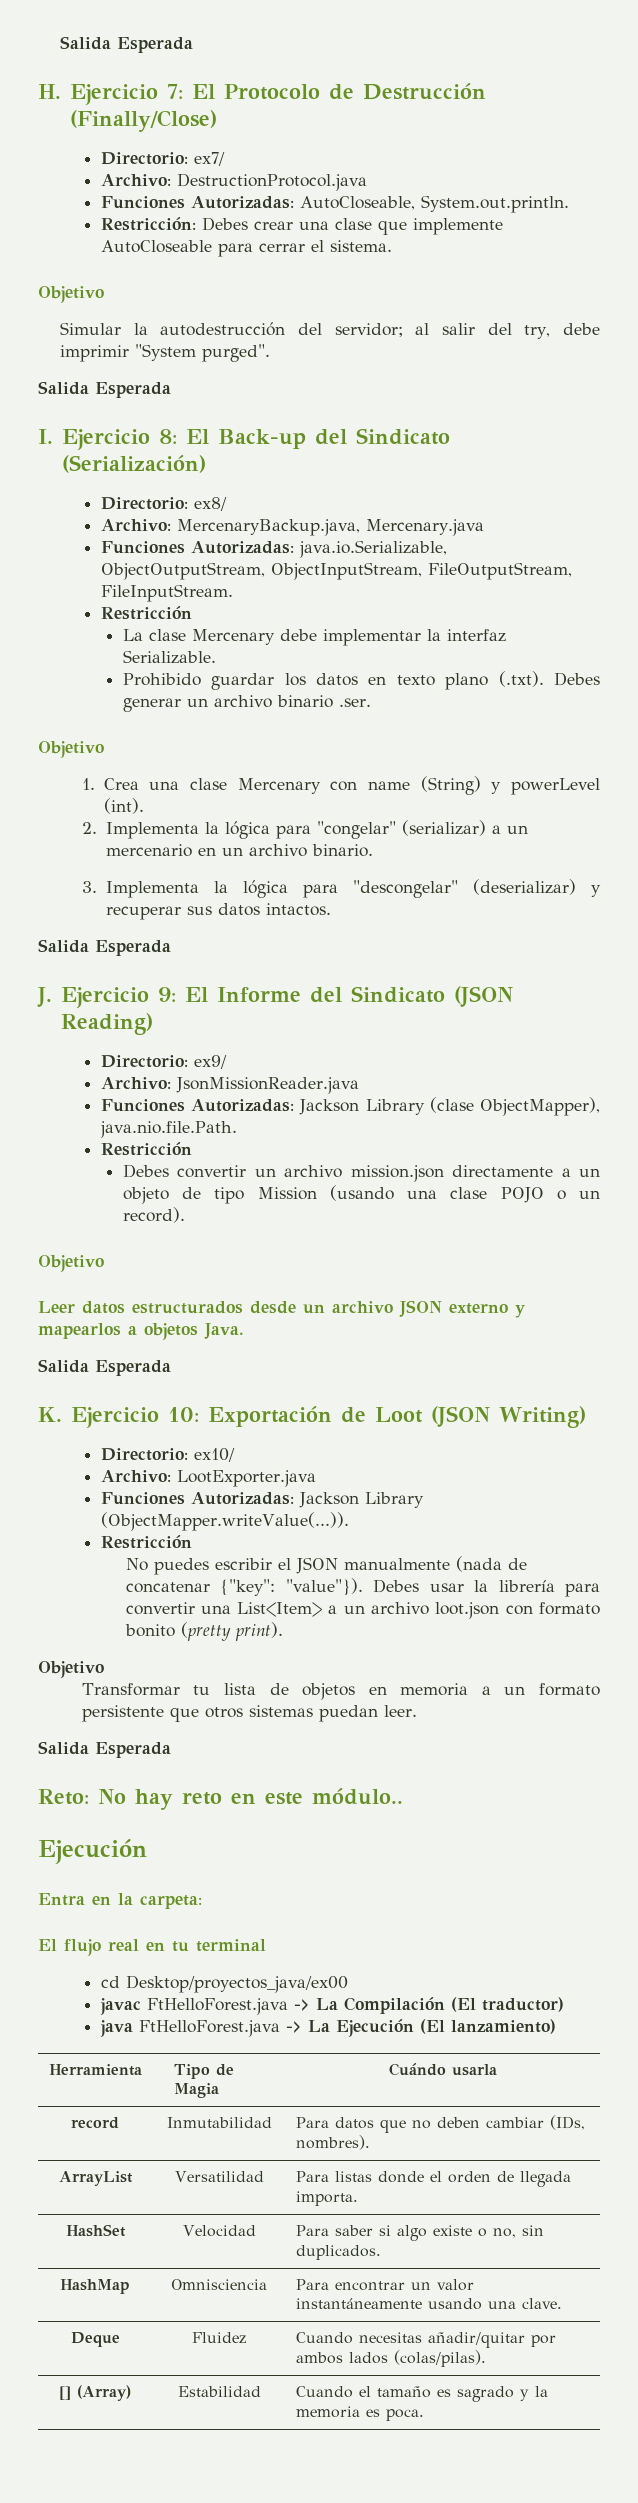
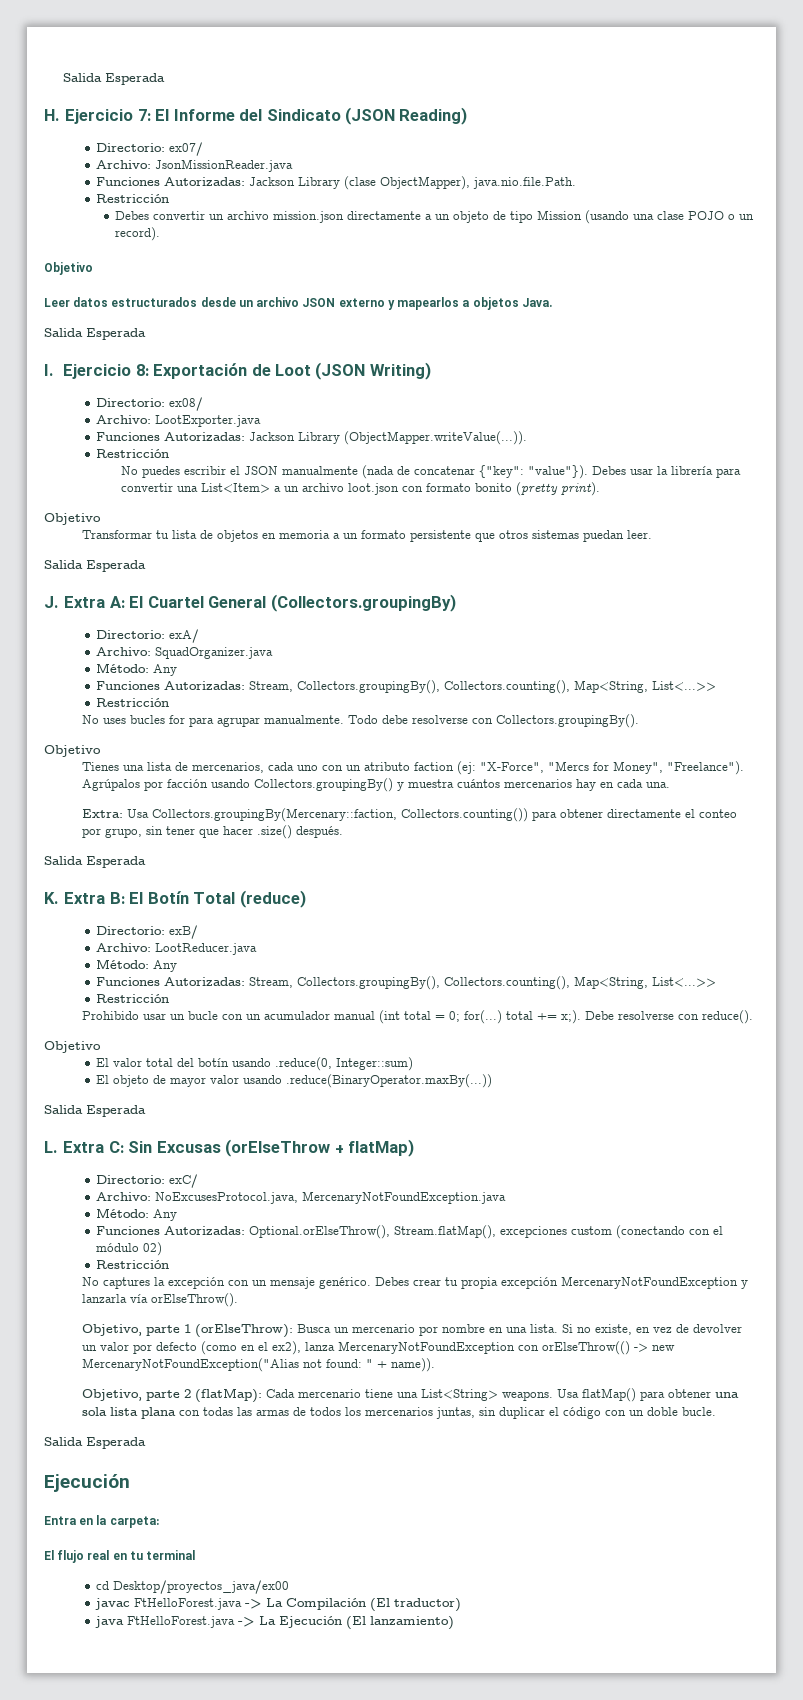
- H. Ejercicio 7: El Protocolo de Destrucción (Finally/Close)
- Directorio: ex7/
- Archivo: DestructionProtocol.java
- Funciones Autorizadas: AutoCloseable, System.out.println.
- Restricción: Debes crear una clase que implemente AutoCloseable para cerrar el sistema.
- Objetivo
- Simular la autodestrucción del servidor; al salir del try, debe imprimir "System purged".
- Salida Esperada
- I. Ejercicio 8: El Back-up del Sindicato (Serialización)
- Directorio: ex8/
- Archivo: MercenaryBackup.java, Mercenary.java
- Funciones Autorizadas: java.io.Serializable, ObjectOutputStream, ObjectInputStream, FileOutputStream, FileInputStream.
- Restricción
- La clase Mercenary debe implementar la interfaz Serializable.
- Prohibido guardar los datos en texto plano (.txt). Debes generar un archivo binario .ser.
- Objetivo
- 1. Crea una clase Mercenary con name (String) y powerLevel (int).
- 2. Implementa la lógica para "congelar" (serializar) a un mercenario en un archivo binario.
- 3. Implementa la lógica para "descongelar" (deserializar) y recuperar sus datos intactos.
- Salida Esperada
- J. Ejercicio 9: El Informe del Sindicato (JSON Reading)
+ H. Ejercicio 7: El Informe del Sindicato (JSON Reading)
- Directorio: ex9/
+ Directorio: ex07/
- K. Ejercicio 10: Exportación de Loot (JSON Writing)
+ I. Ejercicio 8: Exportación de Loot (JSON Writing)
- Directorio: ex10/
+ Directorio: ex08/
- Reto: No hay reto en este módulo..
+ J. Extra A: El Cuartel General (Collectors.groupingBy)
+ Directorio: exA/
+ Archivo: SquadOrganizer.java
+ Método: Any
+ Funciones Autorizadas: Stream, Collectors.groupingBy(), Collectors.counting(), Map<String, List<...>>
+ Restricción
+ No uses bucles for para agrupar manualmente. Todo debe resolverse con Collectors.groupingBy().
+ Objetivo
+ Tienes una lista de mercenarios, cada uno con un atributo faction (ej: "X-Force", "Mercs for Money", "Freelance"). Agrúpalos por facción usando Collectors.groupingBy() y muestra cuántos mercenarios hay en cada una.
+ Extra: Usa Collectors.groupingBy(Mercenary::faction, Collectors.counting()) para obtener directamente el conteo por grupo, sin tener que hacer .size() después.
+ Salida Esperada
+ K. Extra B: El Botín Total (reduce)
+ Directorio: exB/
+ Archivo: LootReducer.java
+ Método: Any
+ Funciones Autorizadas: Stream, Collectors.groupingBy(), Collectors.counting(), Map<String, List<...>>
+ Restricción
+ Prohibido usar un bucle con un acumulador manual (int total = 0; for(...) total += x;). Debe resolverse con reduce().
+ Objetivo
+ El valor total del botín usando .reduce(0, Integer::sum)
+ El objeto de mayor valor usando .reduce(BinaryOperator.maxBy(...))
+ Salida Esperada
+ L. Extra C: Sin Excusas (orElseThrow + flatMap)
+ Directorio: exC/
+ Archivo: NoExcusesProtocol.java, MercenaryNotFoundException.java
+ Método: Any
+ Funciones Autorizadas: Optional.orElseThrow(), Stream.flatMap(), excepciones custom (conectando con el módulo 02)
+ Restricción
+ No captures la excepción con un mensaje genérico. Debes crear tu propia excepción MercenaryNotFoundException y lanzarla vía orElseThrow().
+ Objetivo, parte 1 (orElseThrow): Busca un mercenario por nombre en una lista. Si no existe, en vez de devolver un valor por defecto (como en el ex2), lanza MercenaryNotFoundException con orElseThrow(() -> new MercenaryNotFoundException("Alias not found: " + name)).
+ Objetivo, parte 2 (flatMap): Cada mercenario tiene una List<String> weapons. Usa flatMap() para obtener una sola lista plana con todas las armas de todos los mercenarios juntas, sin duplicar el código con un doble bucle.
+ Salida Esperada
- Herramienta | Tipo de Magia | Cuándo usarla
- record | Inmutabilidad | Para datos que no deben cambiar (IDs, nombres).
- ArrayList | Versatilidad | Para listas donde el orden de llegada importa.
- HashSet | Velocidad | Para saber si algo existe o no, sin duplicados.
- HashMap | Omnisciencia | Para encontrar un valor instantáneamente usando una clave.
- Deque | Fluidez | Cuando necesitas añadir/quitar por ambos lados (colas/pilas).
- [] (Array) | Estabilidad | Cuando el tamaño es sagrado y la memoria es poca.

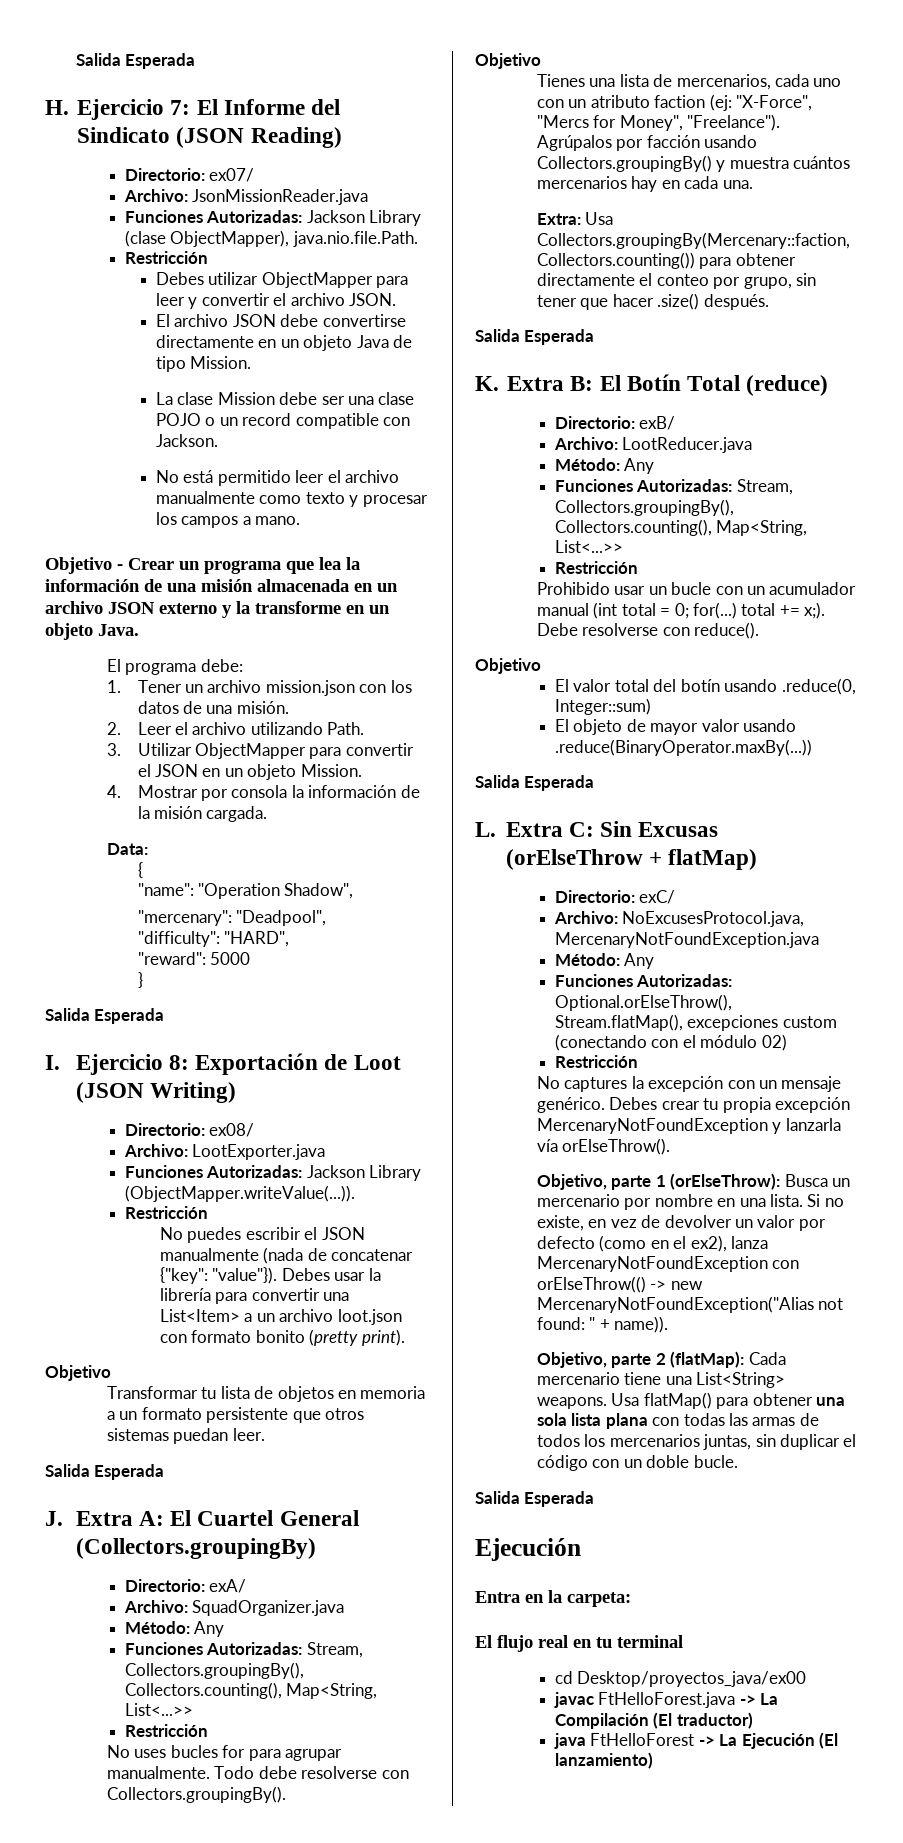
- Debes convertir un archivo mission.json directamente a un objeto de tipo Mission (usando una clase POJO o un record).
- Objetivo
- Leer datos estructurados desde un archivo JSON externo y mapearlos a objetos Java.
+ Debes utilizar ObjectMapper para leer y convertir el archivo JSON.
+ El archivo JSON debe convertirse directamente en un objeto Java de tipo Mission.
+ La clase Mission debe ser una clase POJO o un record compatible con Jackson.
+ No está permitido leer el archivo manualmente como texto y procesar los campos a mano.
+ Objetivo - Crear un programa que lea la información de una misión almacenada en un archivo JSON externo y la transforme en un objeto Java.
+ El programa debe:
+ 1. Tener un archivo mission.json con los datos de una misión.
+ 2. Leer el archivo utilizando Path.
+ 3. Utilizar ObjectMapper para convertir el JSON en un objeto Mission.
+ 4. Mostrar por consola la información de la misión cargada.
+ Data:
+ {
+ "name": "Operation Shadow",
+ "mercenary": "Deadpool",
+ "difficulty": "HARD",
+ "reward": 5000
+ }
- java FtHelloForest.java -> La Ejecución (El lanzamiento)
+ java FtHelloForest -> La Ejecución (El lanzamiento)

